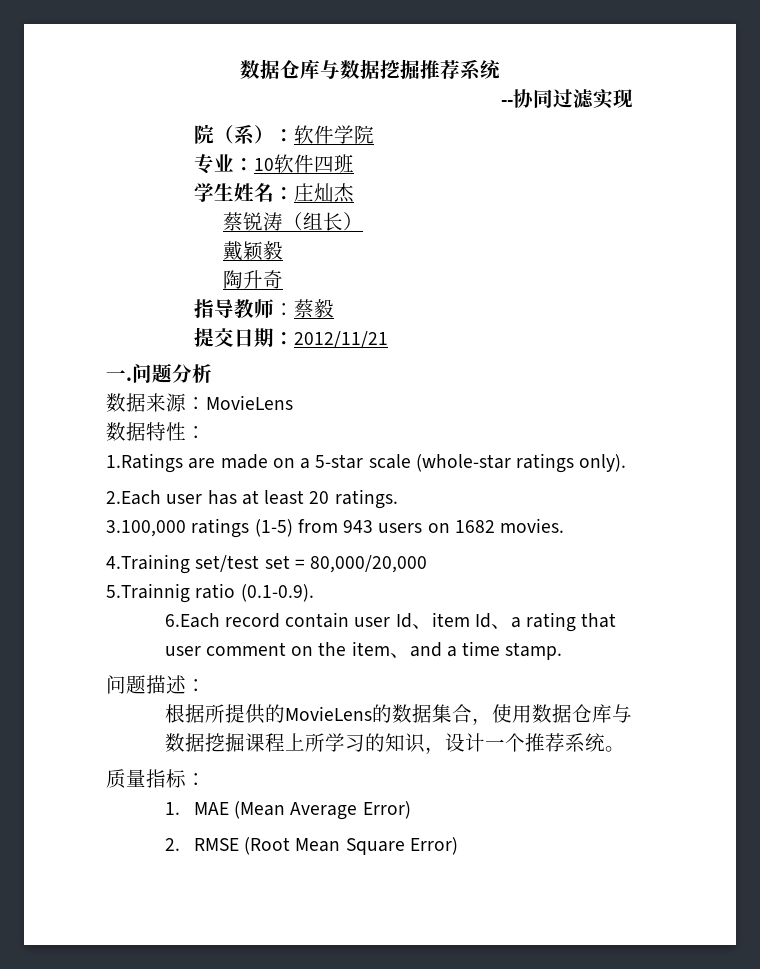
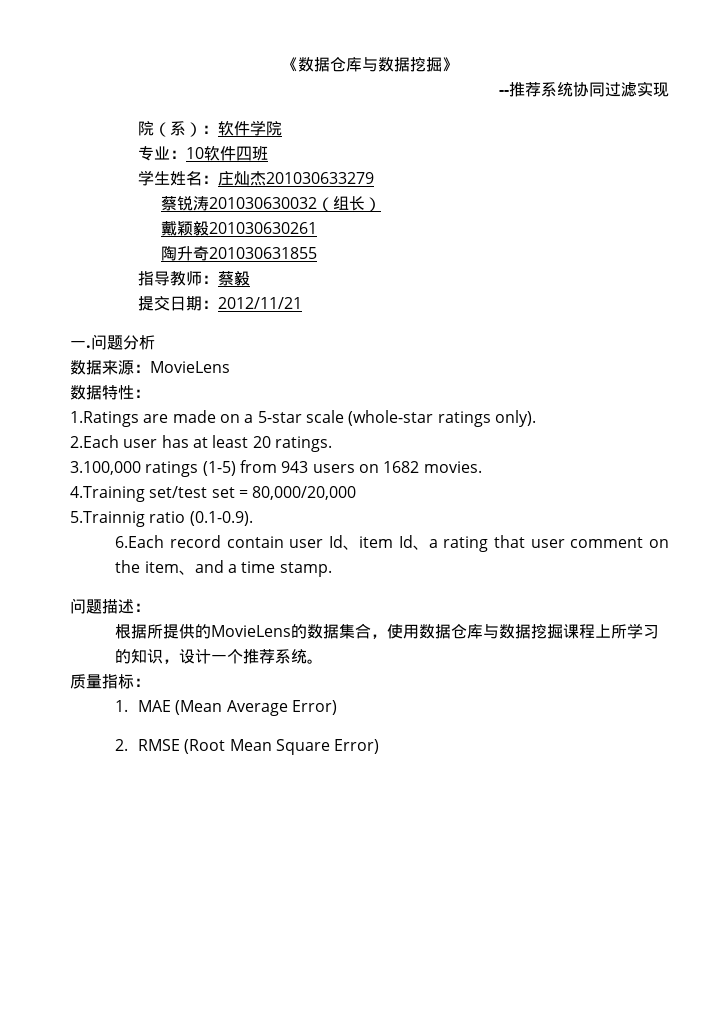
- 数据仓库与数据挖掘推荐系统
- --协同过滤实现
+ 《数据仓库与数据挖掘》
+ --推荐系统协同过滤实现
- 学生姓名：庄灿杰
+ 学生姓名：庄灿杰201030633279
- 蔡锐涛（组长）
+ 蔡锐涛201030630032（组长）
- 戴颖毅
+ 戴颖毅201030630261
- 陶升奇
+ 陶升奇201030631855

